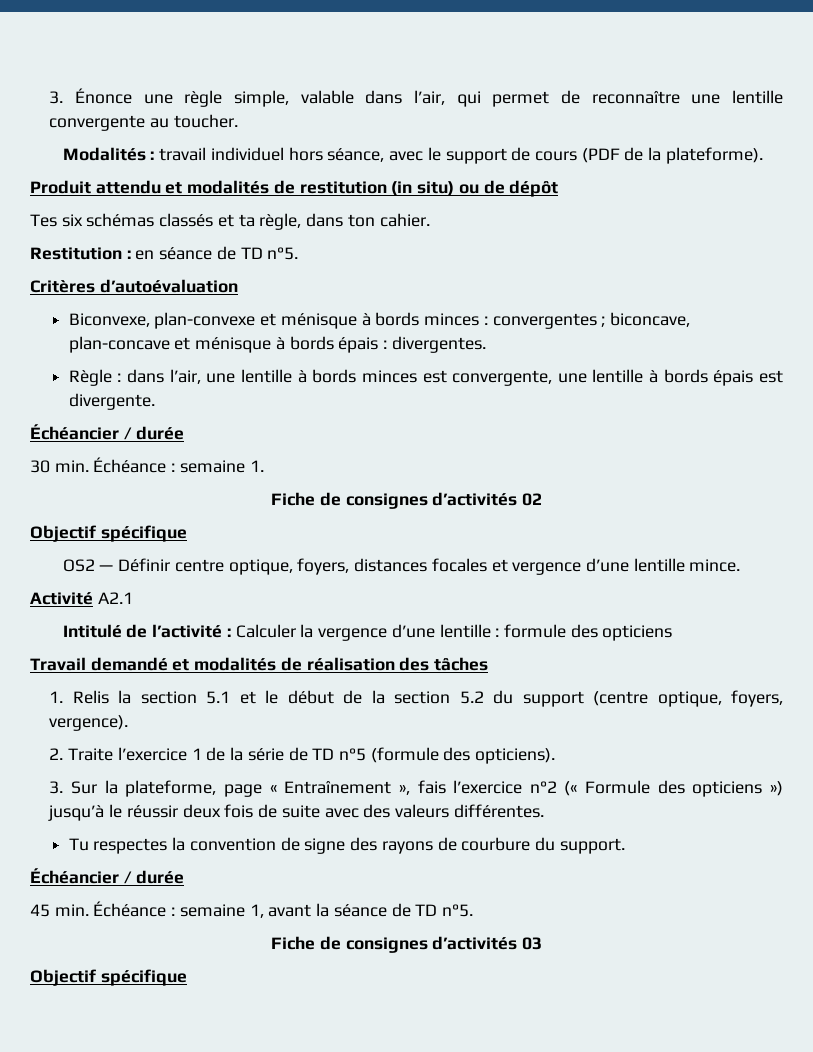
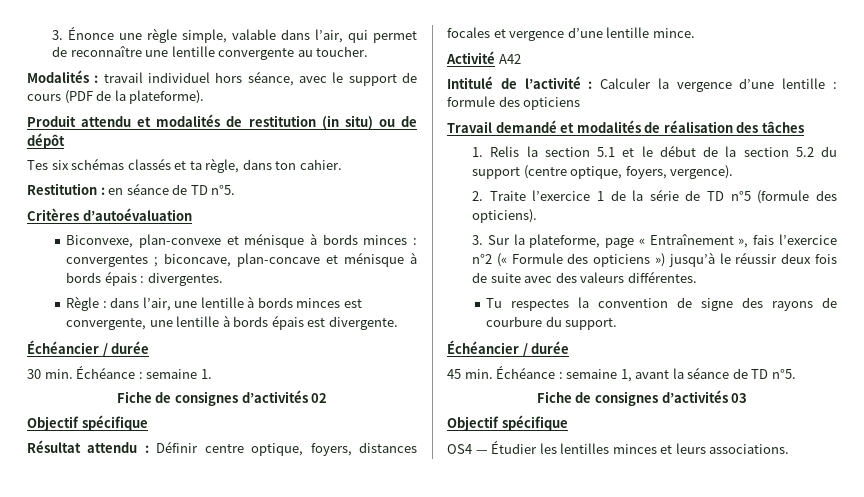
- OS2 — Définir centre optique, foyers, distances focales et vergence d’une lentille mince.
+ Résultat attendu : Définir centre optique, foyers, distances focales et vergence d’une lentille mince.
- Activité A2.1
+ Activité A42
+ OS4 — Étudier les lentilles minces et leurs associations.

